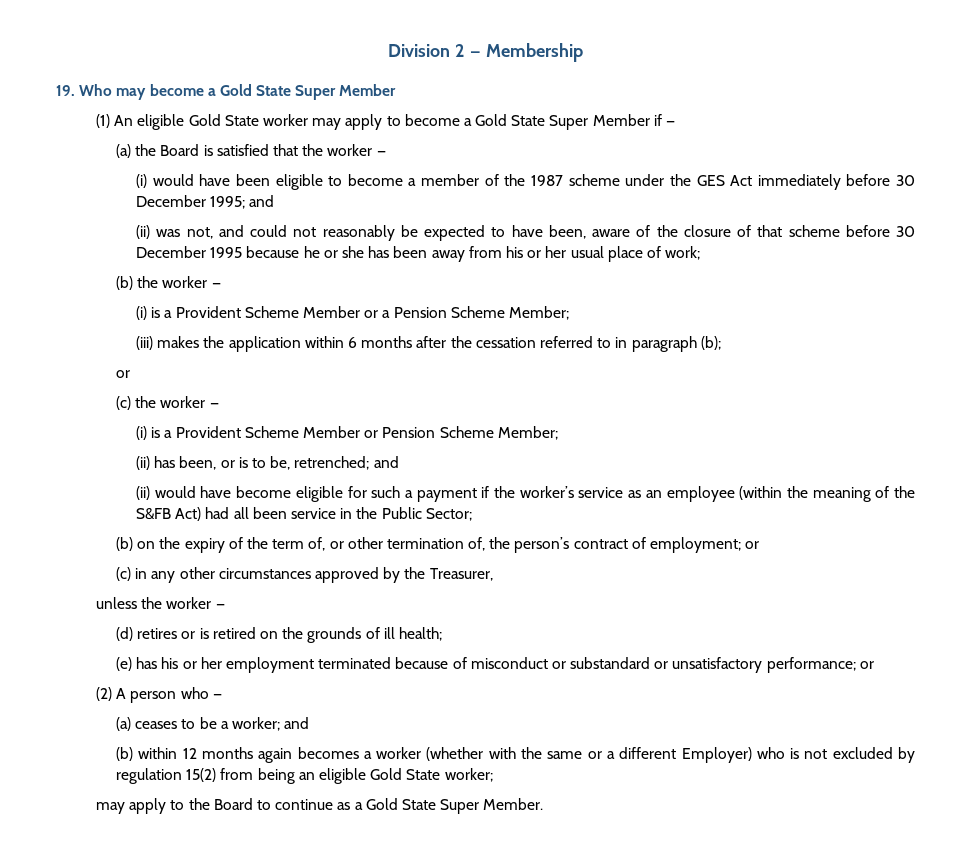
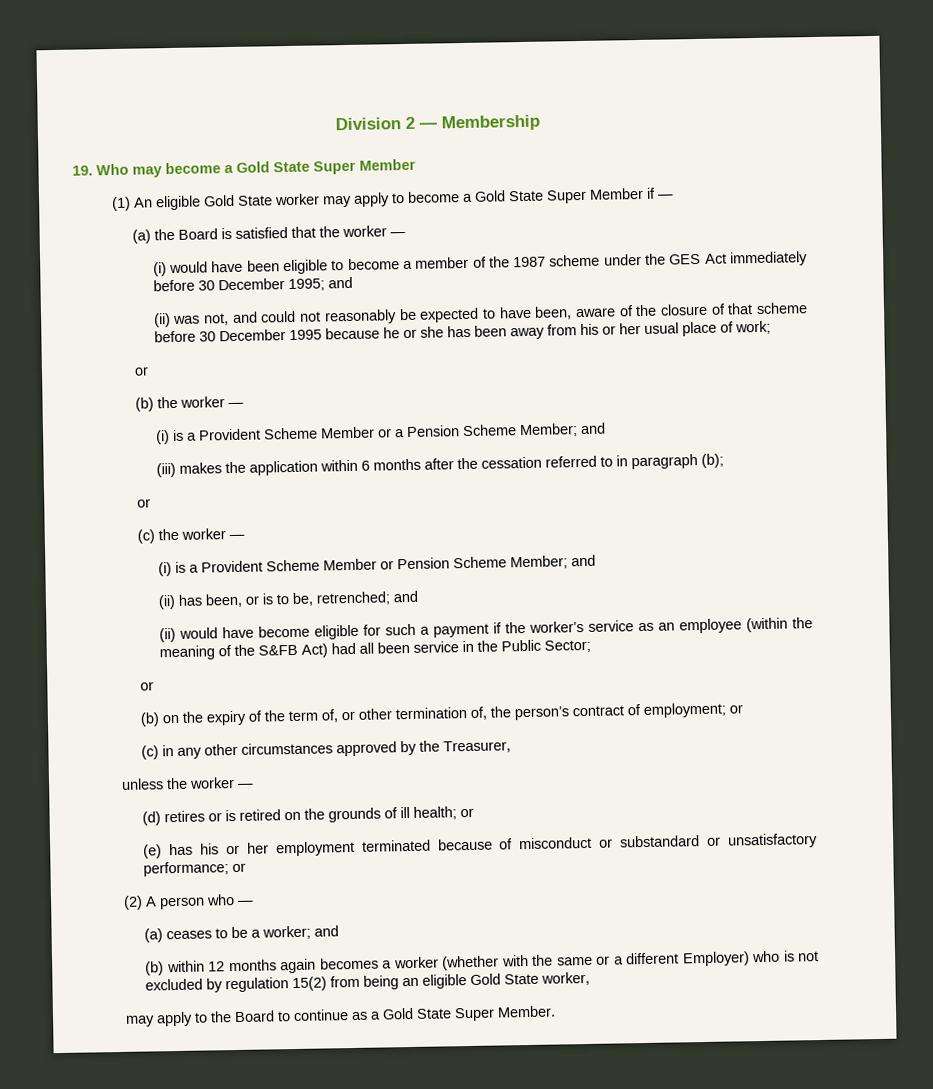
  (ii) was not, and could not reasonably be expected to have been, aware of the closure of that scheme before 30 December 1995 because he or she has been away from his or her usual place of work;
+ or
- (i) is a Provident Scheme Member or a Pension Scheme Member;
+ (i) is a Provident Scheme Member or a Pension Scheme Member; and
- (i) is a Provident Scheme Member or Pension Scheme Member;
+ (i) is a Provident Scheme Member or Pension Scheme Member; and
  (ii) would have become eligible for such a payment if the worker’s service as an employee (within the meaning of the S&FB Act) had all been service in the Public Sector;
+ or
- (d) retires or is retired on the grounds of ill health;
+ (d) retires or is retired on the grounds of ill health; or
- (b) within 12 months again becomes a worker (whether with the same or a different Employer) who is not excluded by regulation 15(2) from being an eligible Gold State worker;
+ (b) within 12 months again becomes a worker (whether with the same or a different Employer) who is not excluded by regulation 15(2) from being an eligible Gold State worker,

